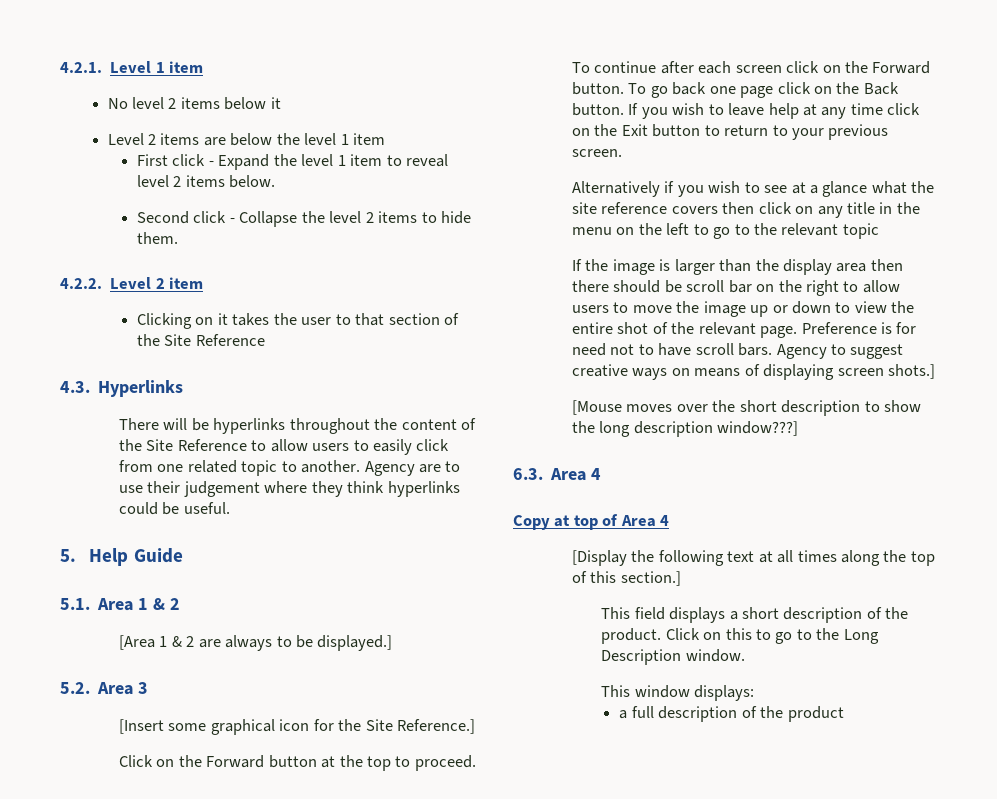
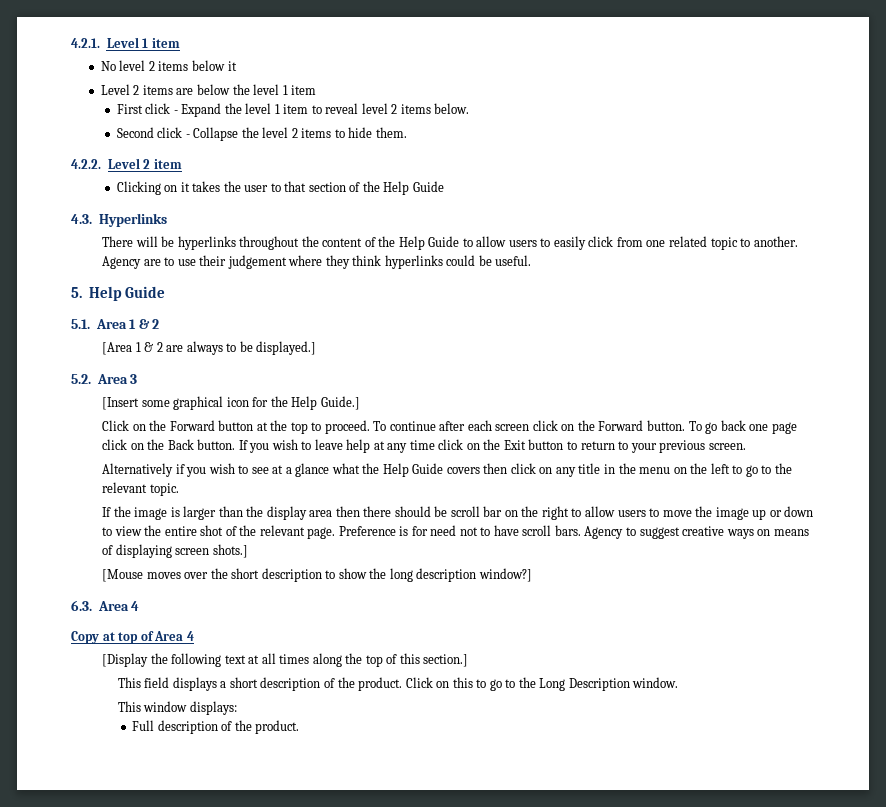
- Clicking on it takes the user to that section of the Site Reference
+ Clicking on it takes the user to that section of the Help Guide
- There will be hyperlinks throughout the content of the Site Reference to allow users to easily click from one related topic to another.
+ There will be hyperlinks throughout the content of the Help Guide to allow users to easily click from one related topic to another.
- [Insert some graphical icon for the Site Reference.]
+ [Insert some graphical icon for the Help Guide.]
- Alternatively if you wish to see at a glance what the site reference covers then click on any title in the menu on the left to go to the relevant topic
+ Alternatively if you wish to see at a glance what the Help Guide covers then click on any title in the menu on the left to go to the relevant topic.
- [Mouse moves over the short description to show the long description window???]
+ [Mouse moves over the short description to show the long description window?]
- a full description of the product
+ Full description of the product.

